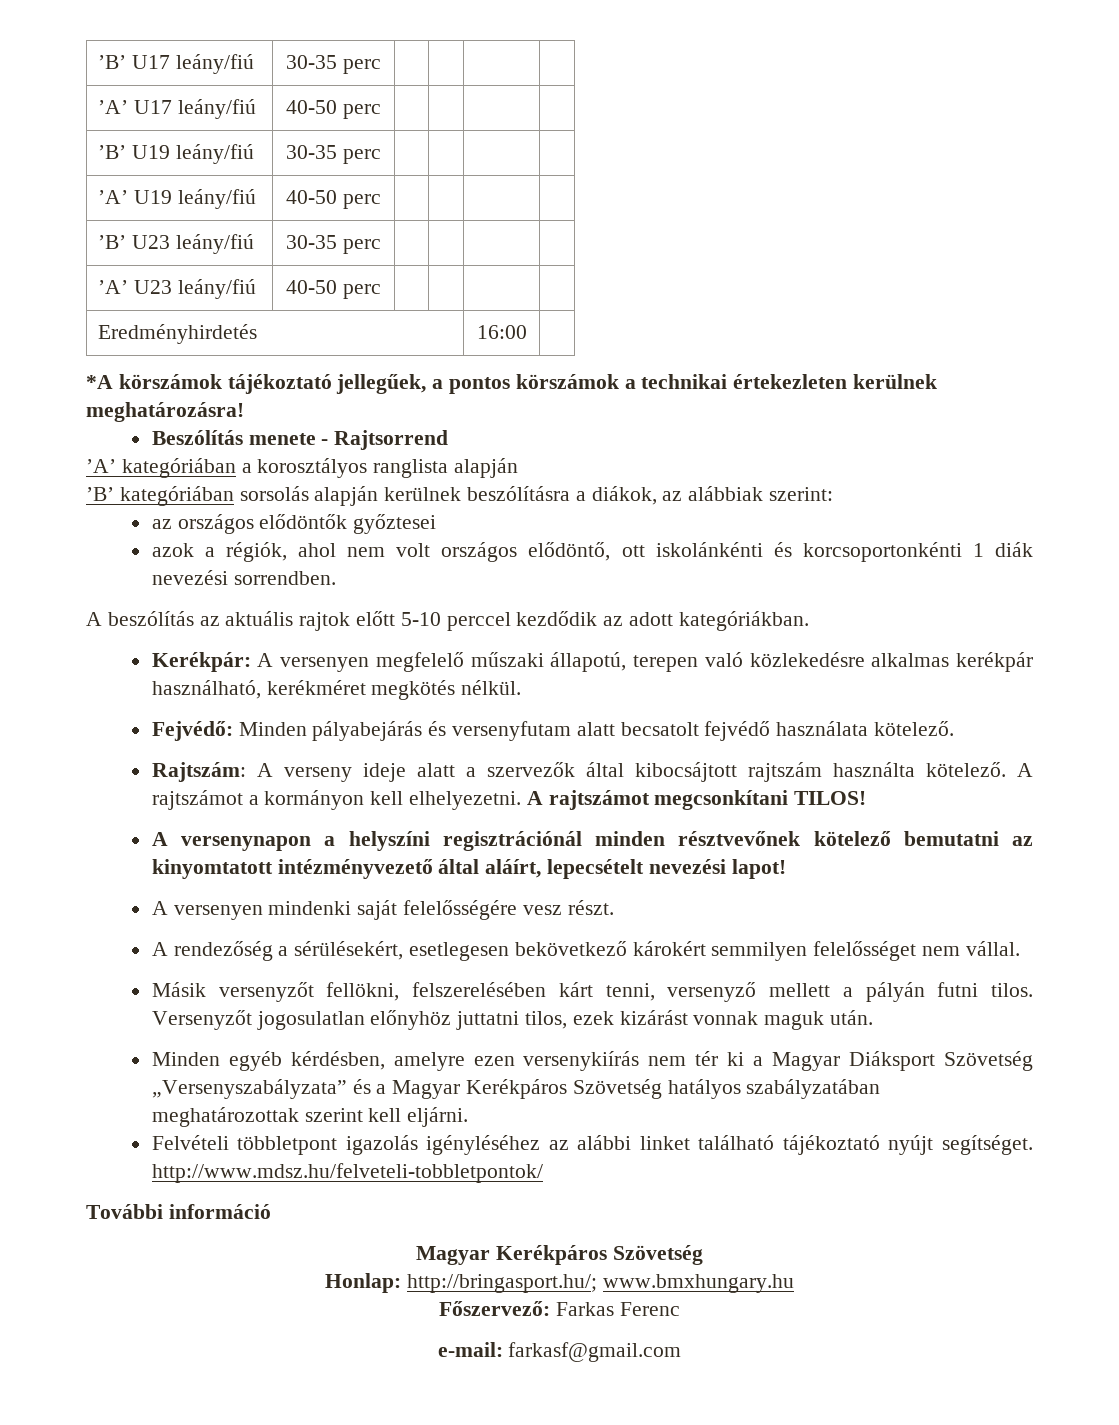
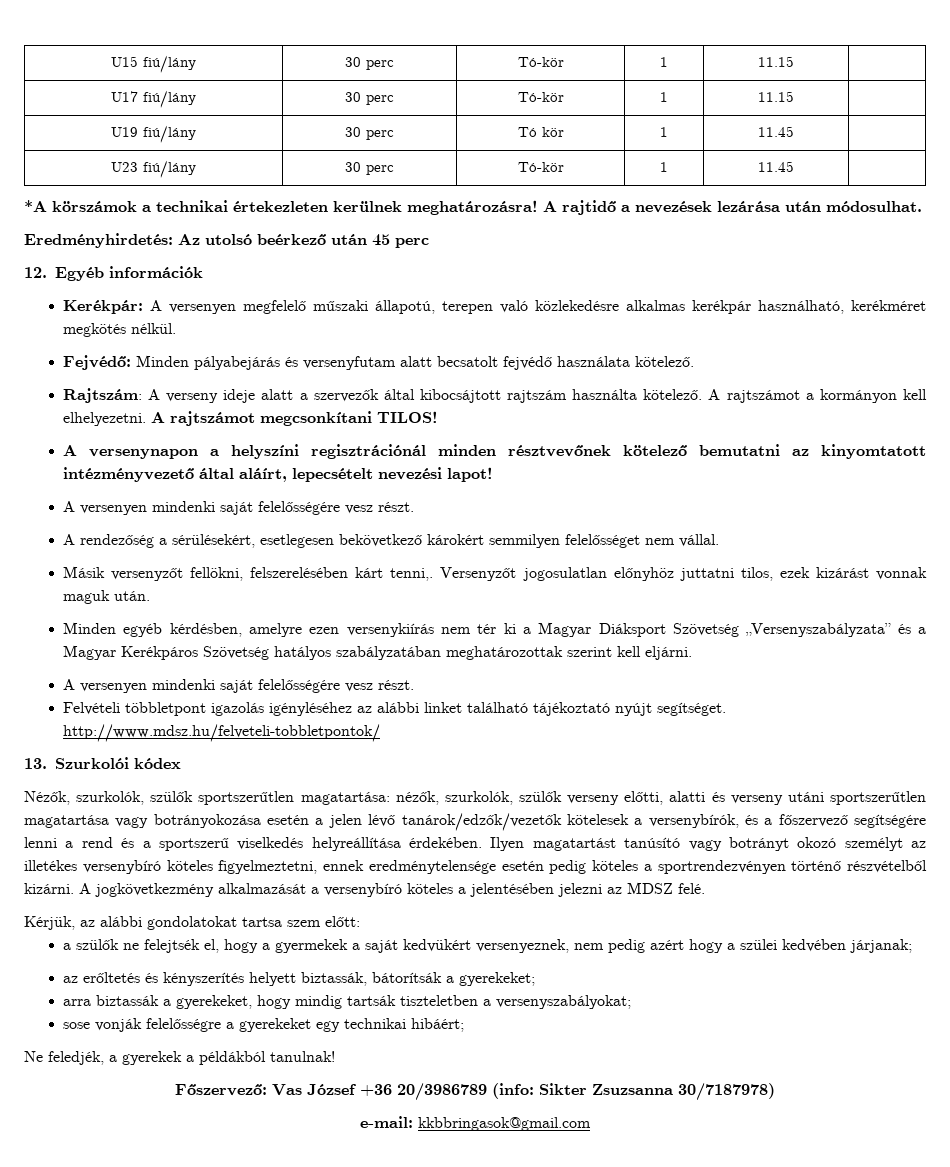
- ’B’ U17 leány/fiú | 30-35 perc | | | |
- ’A’ U17 leány/fiú | 40-50 perc | | | |
- ’B’ U19 leány/fiú | 30-35 perc | | | |
- ’A’ U19 leány/fiú | 40-50 perc | | | |
- ’B’ U23 leány/fiú | 30-35 perc | | | |
- ’A’ U23 leány/fiú | 40-50 perc | | | |
- Eredményhirdetés | 16:00 |
- *A körszámok tájékoztató jellegűek, a pontos körszámok a technikai értekezleten kerülnek meghatározásra!
- Beszólítás menete - Rajtsorrend
- ’A’ kategóriában a korosztályos ranglista alapján
- ’B’ kategóriában sorsolás alapján kerülnek beszólításra a diákok, az alábbiak szerint:
- az országos elődöntők győztesei
- azok a régiók, ahol nem volt országos elődöntő, ott iskolánkénti és korcsoportonkénti 1 diák nevezési sorrendben.
- A beszólítás az aktuális rajtok előtt 5-10 perccel kezdődik az adott kategóriákban.
+ U15 fiú/lány | 30 perc | Tó-kör | 1 | 11.15 |
+ U17 fiú/lány | 30 perc | Tó-kör | 1 | 11.15 |
+ U19 fiú/lány | 30 perc | Tó kör | 1 | 11.45 |
+ U23 fiú/lány | 30 perc | Tó-kör | 1 | 11.45 |
+ *A körszámok a technikai értekezleten kerülnek meghatározásra! A rajtidő a nevezések lezárása után módosulhat.
+ Eredményhirdetés: Az utolsó beérkező után 45 perc
+ 12. Egyéb információk
- Másik versenyzőt fellökni, felszerelésében kárt tenni, versenyző mellett a pályán futni tilos.
+ Másik versenyzőt fellökni, felszerelésében kárt tenni,.
  Minden egyéb kérdésben, amelyre ezen versenykiírás nem tér ki a Magyar Diáksport Szövetség „Versenyszabályzata” és a Magyar Kerékpáros Szövetség hatályos szabályzatában meghatározottak szerint kell eljárni.
+ A versenyen mindenki saját felelősségére vesz részt.
- További információ
- Magyar Kerékpáros Szövetség
- Honlap: http://bringasport.hu/; www.bmxhungary.hu
- Főszervező: Farkas Ferenc
+ 13. Szurkolói kódex
+ Nézők, szurkolók, szülők sportszerűtlen magatartása: nézők, szurkolók, szülők verseny előtti, alatti és verseny utáni sportszerűtlen magatartása vagy botrányokozása esetén a jelen lévő tanárok/edzők/vezetők kötelesek a versenybírók, és a főszervező segítségére lenni a rend és a sportszerű viselkedés helyreállítása érdekében. Ilyen magatartást tanúsító vagy botrányt okozó személyt az illetékes versenybíró köteles figyelmeztetni, ennek eredménytelensége esetén pedig köteles a sportrendezvényen történő részvételből kizárni. A jogkövetkezmény alkalmazását a versenybíró köteles a jelentésében jelezni az MDSZ felé.
+ Kérjük, az alábbi gondolatokat tartsa szem előtt:
+ a szülők ne felejtsék el, hogy a gyermekek a saját kedvükért versenyeznek, nem pedig azért hogy a szülei kedvében járjanak;
+ az erőltetés és kényszerítés helyett biztassák, bátorítsák a gyerekeket;
+ arra biztassák a gyerekeket, hogy mindig tartsák tiszteletben a versenyszabályokat;
+ sose vonják felelősségre a gyerekeket egy technikai hibáért;
+ Ne feledjék, a gyerekek a példákból tanulnak!
+ Főszervező: Vas József +36 20/3986789 (info: Sikter Zsuzsanna 30/7187978)
- e-mail: farkasf@gmail.com
+ e-mail: kkbbringasok@gmail.com

